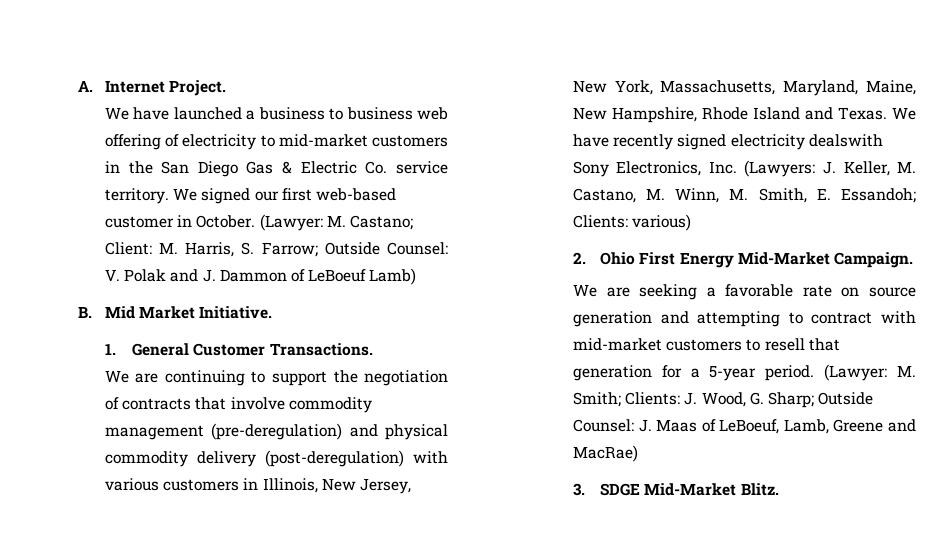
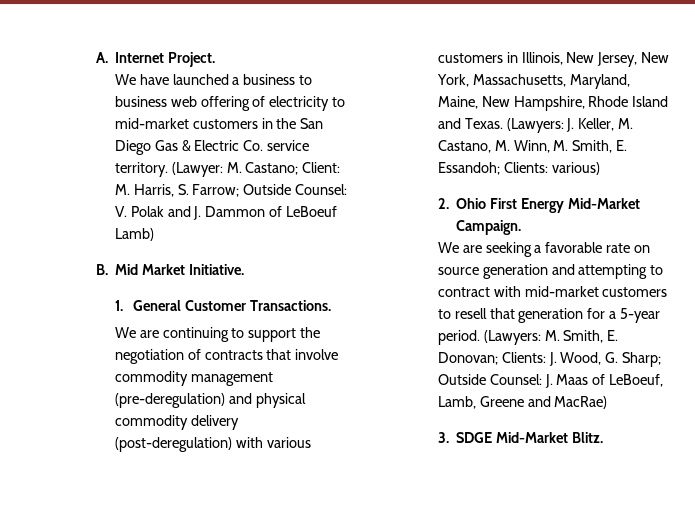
- We signed our first web-based customer in October.
- We have recently signed electricity dealswith Sony Electronics, Inc. (Lawyers: J. Keller, M. Castano, M. Winn, M. Smith, E. Essandoh; Clients: various)
+ (Lawyers: J. Keller, M. Castano, M. Winn, M. Smith, E. Essandoh; Clients: various)
- (Lawyer: M. Smith; Clients: J. Wood, G. Sharp; Outside Counsel: J. Maas of LeBoeuf, Lamb, Greene and MacRae)
+ (Lawyers: M. Smith, E. Donovan; Clients: J. Wood, G. Sharp; Outside Counsel: J. Maas of LeBoeuf, Lamb, Greene and MacRae)

